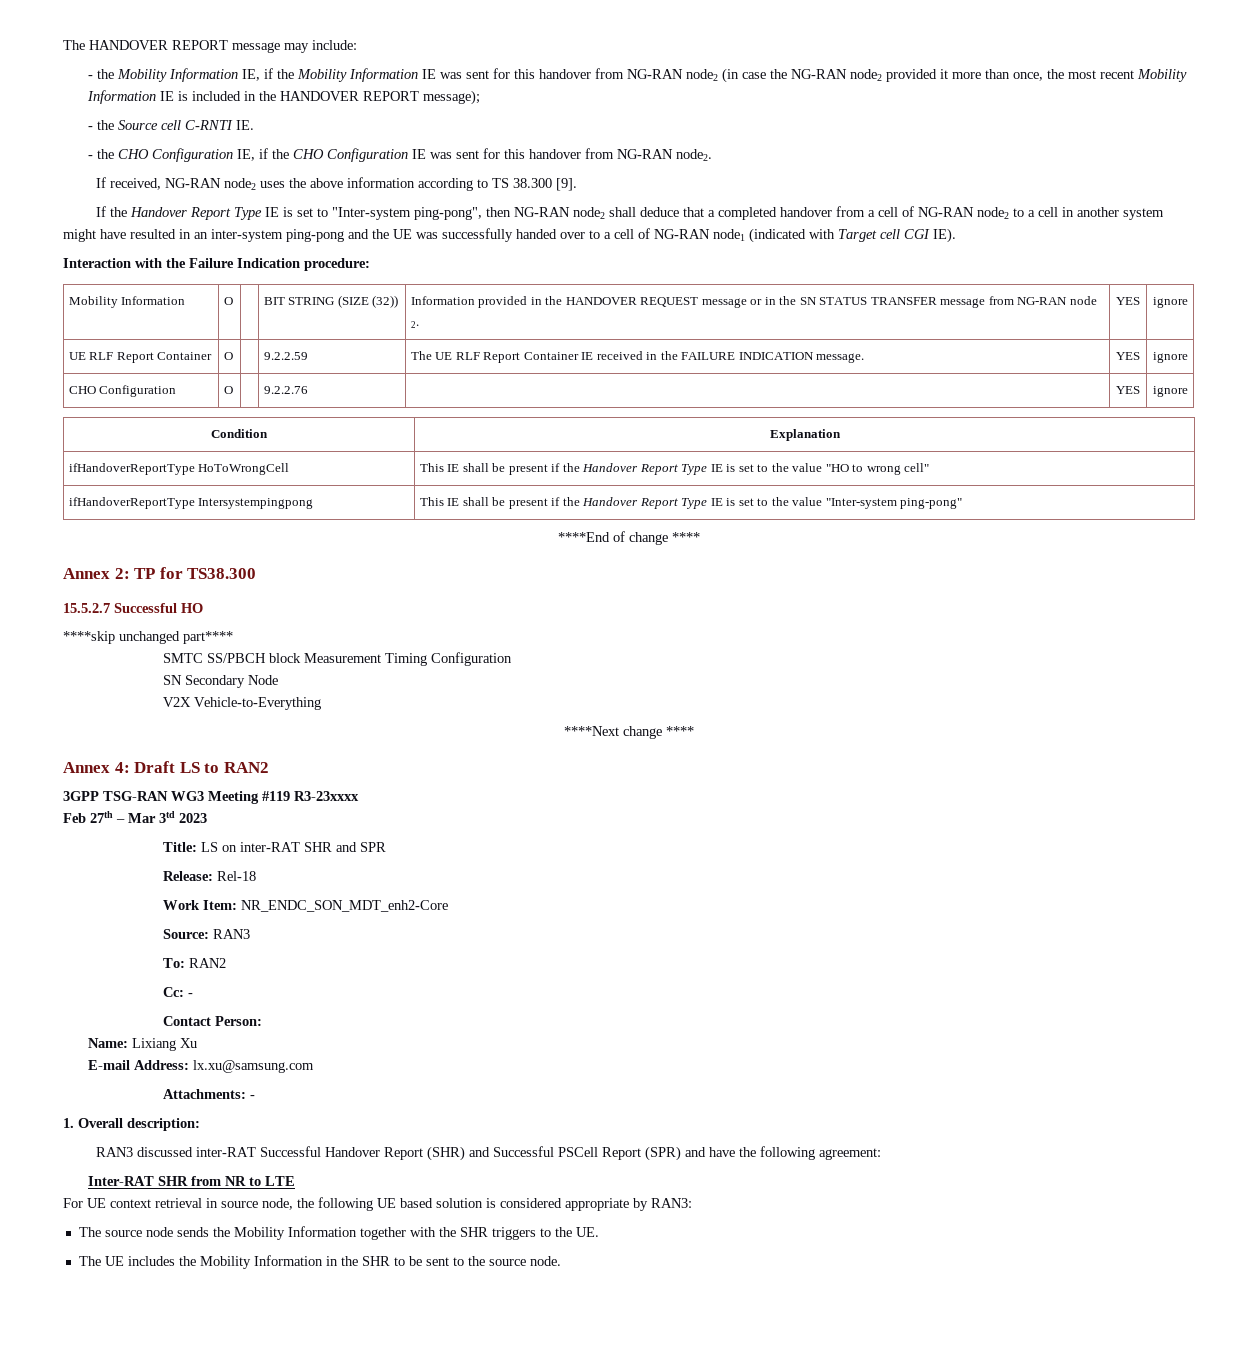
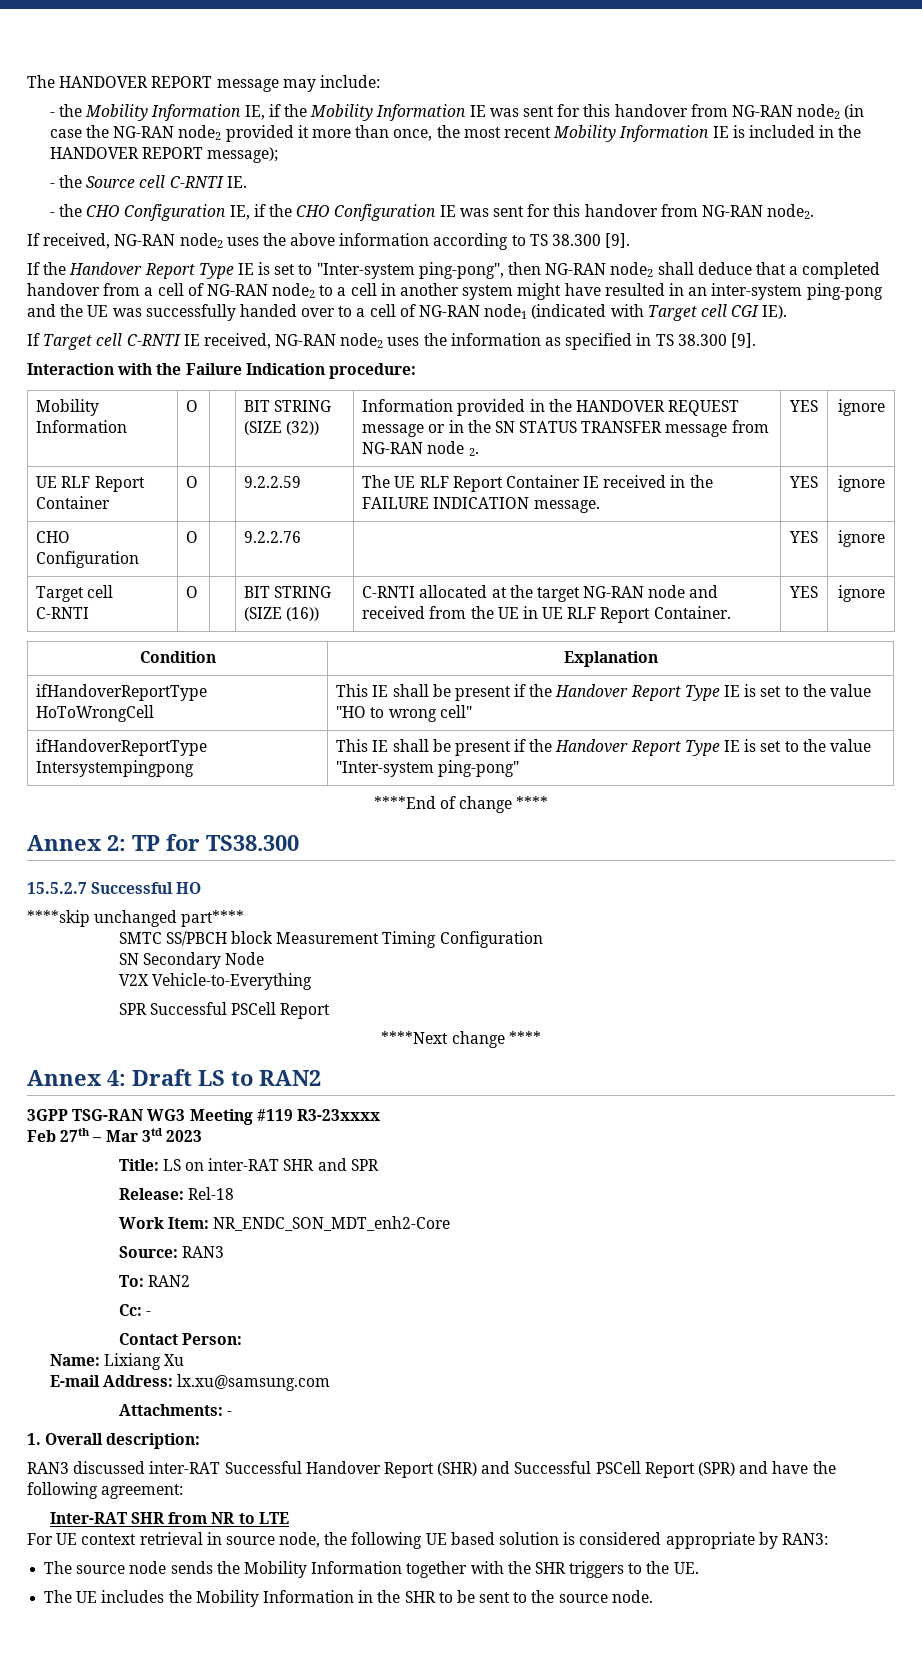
+ If Target cell C-RNTI IE received, NG-RAN node2 uses the information as specified in TS 38.300 [9].
+ Target cell C-RNTI | O | | BIT STRING (SIZE (16)) | C-RNTI allocated at the target NG-RAN node and received from the UE in UE RLF Report Container. | YES | ignore
+ SPR Successful PSCell Report

